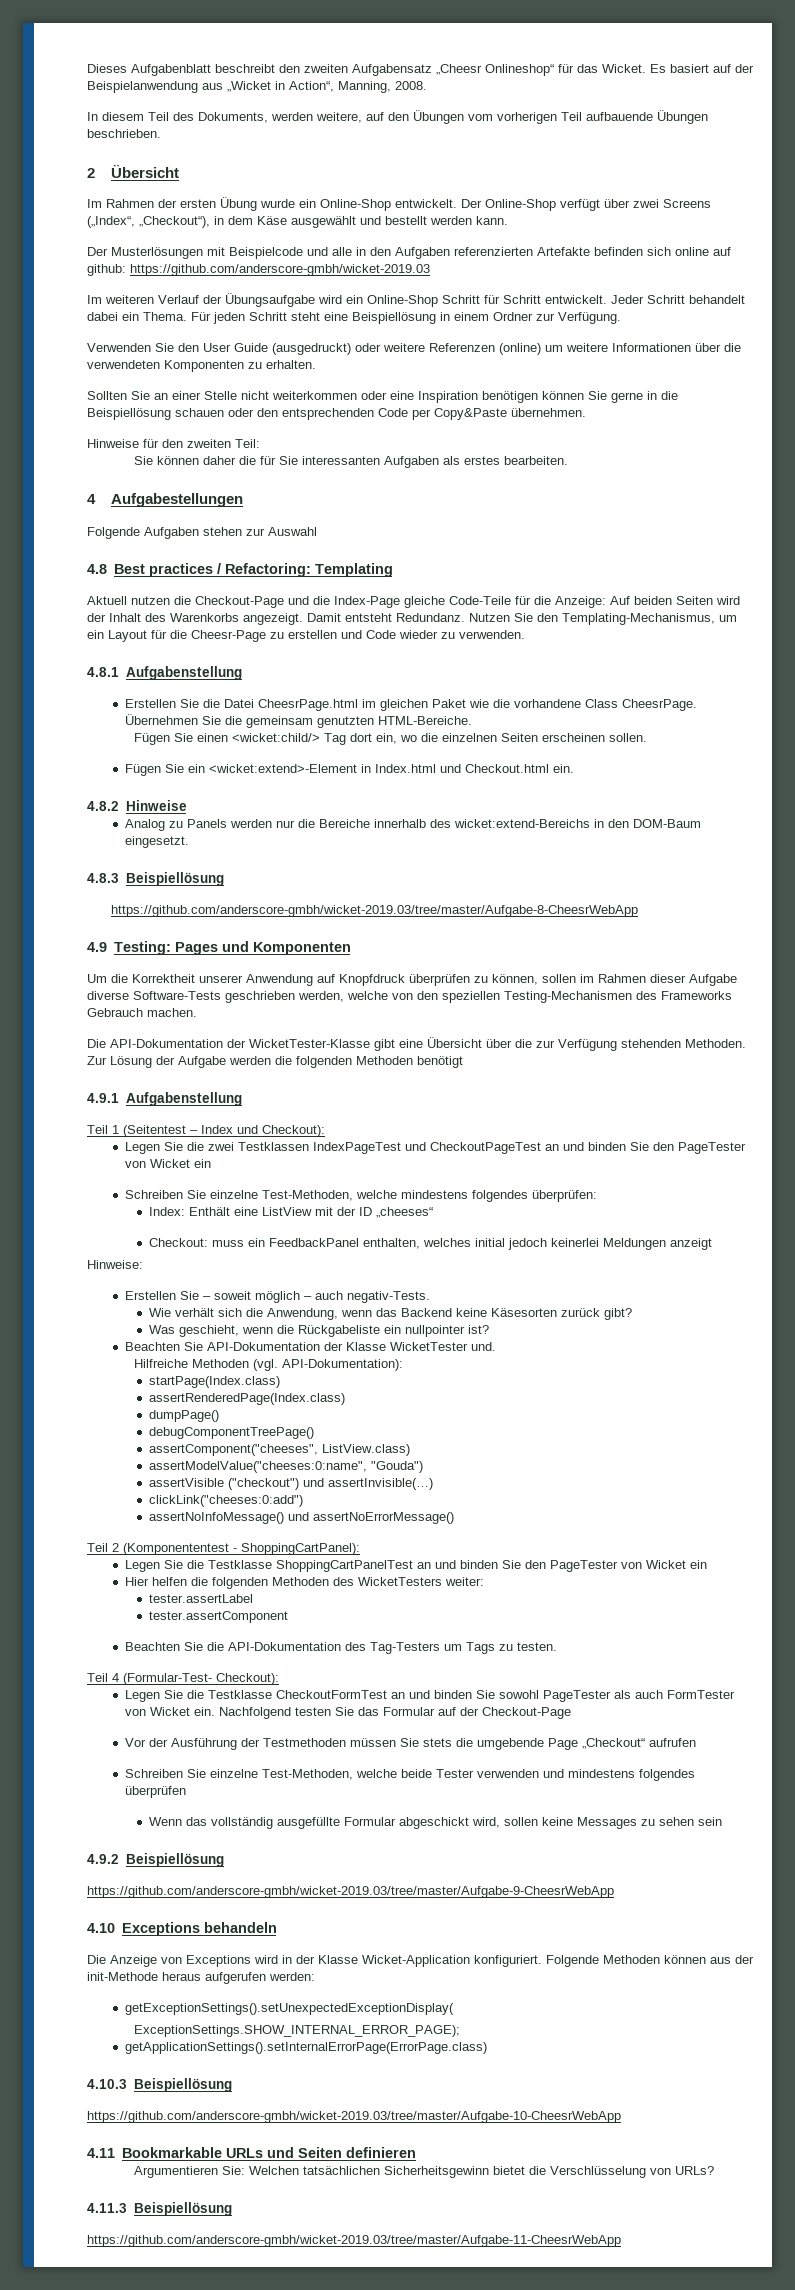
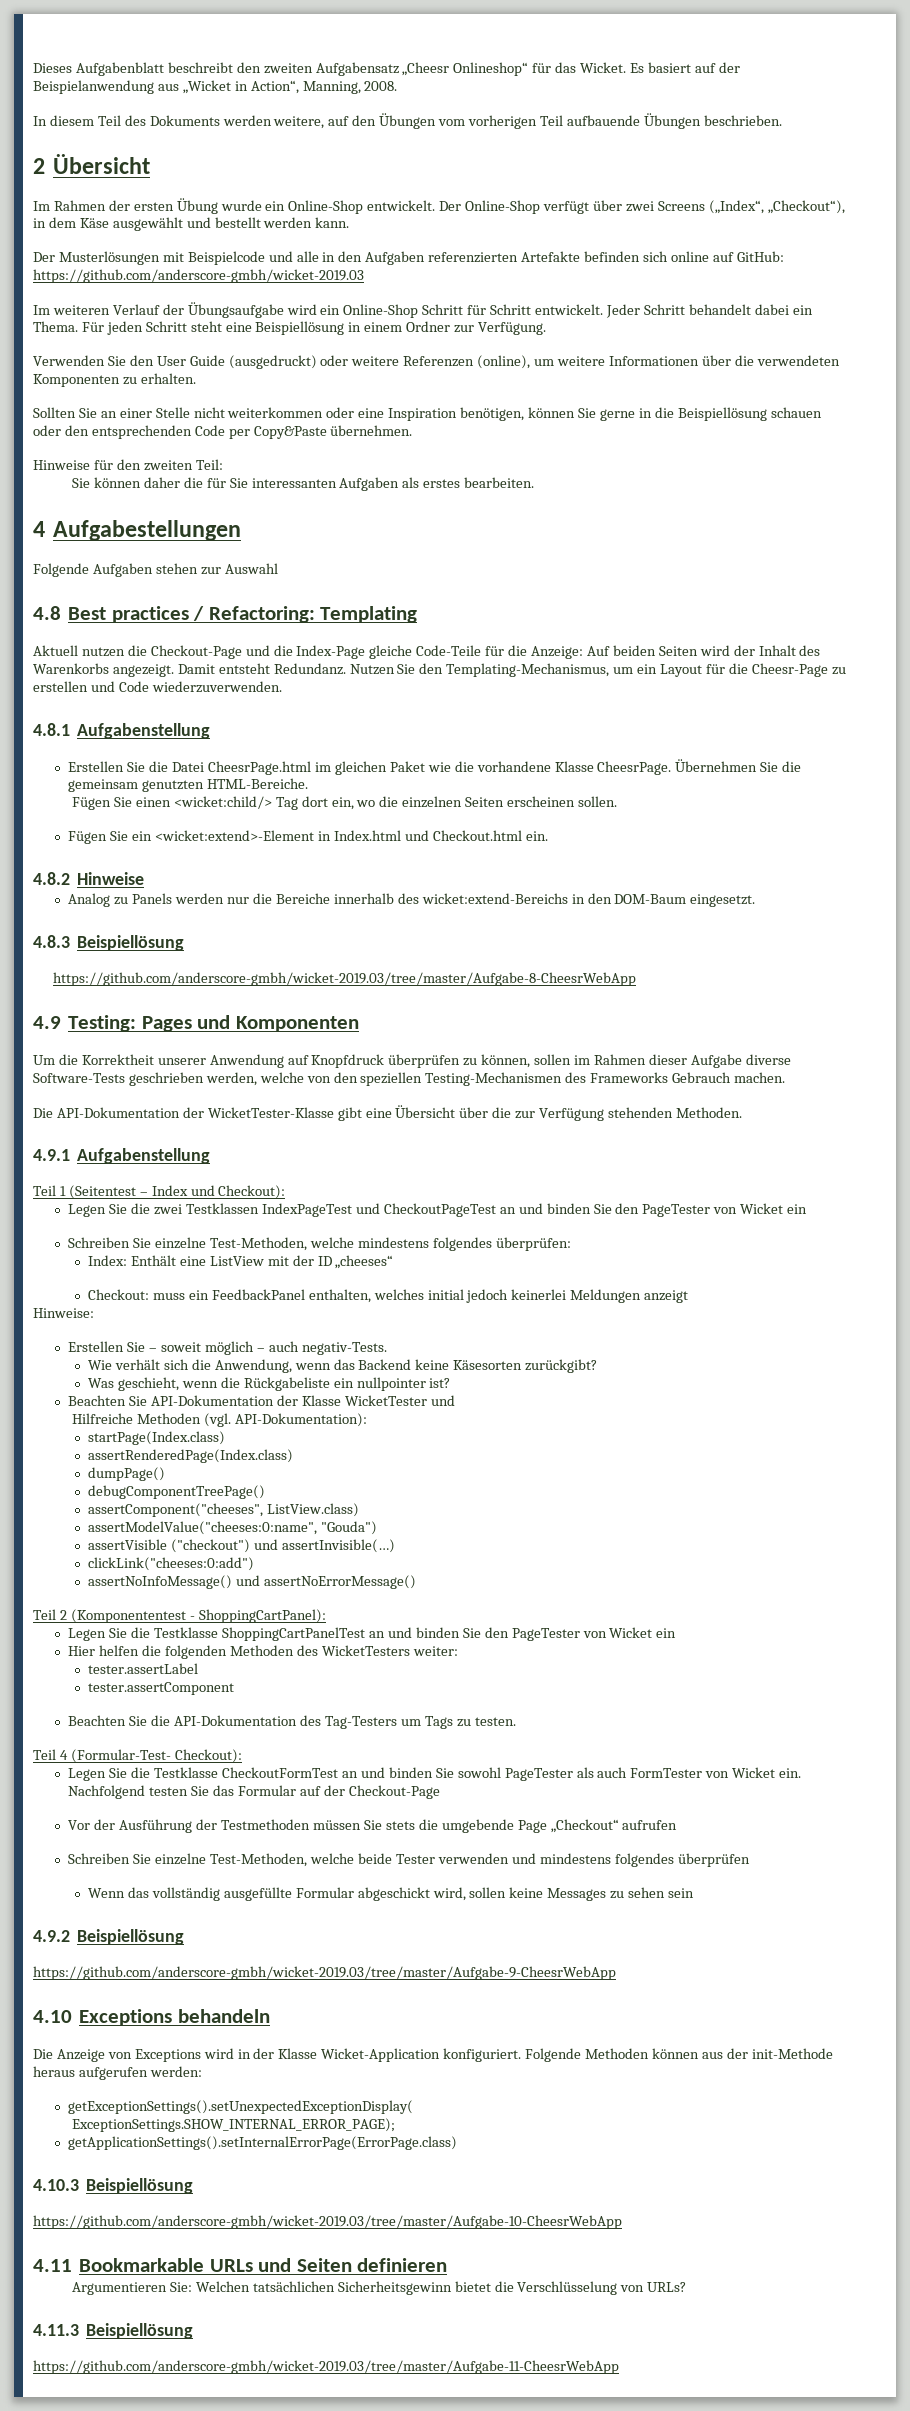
- In diesem Teil des Dokuments, werden weitere, auf den Übungen vom vorherigen Teil aufbauende Übungen beschrieben.
+ In diesem Teil des Dokuments werden weitere, auf den Übungen vom vorherigen Teil aufbauende Übungen beschrieben.
- Der Musterlösungen mit Beispielcode und alle in den Aufgaben referenzierten Artefakte befinden sich online auf github: https://github.com/anderscore-gmbh/wicket-2019.03
+ Der Musterlösungen mit Beispielcode und alle in den Aufgaben referenzierten Artefakte befinden sich online auf GitHub: https://github.com/anderscore-gmbh/wicket-2019.03
- Verwenden Sie den User Guide (ausgedruckt) oder weitere Referenzen (online) um weitere Informationen über die verwendeten Komponenten zu erhalten.
+ Verwenden Sie den User Guide (ausgedruckt) oder weitere Referenzen (online), um weitere Informationen über die verwendeten Komponenten zu erhalten.
- Sollten Sie an einer Stelle nicht weiterkommen oder eine Inspiration benötigen können Sie gerne in die Beispiellösung schauen oder den entsprechenden Code per Copy&Paste übernehmen.
+ Sollten Sie an einer Stelle nicht weiterkommen oder eine Inspiration benötigen, können Sie gerne in die Beispiellösung schauen oder den entsprechenden Code per Copy&Paste übernehmen.
- Nutzen Sie den Templating-Mechanismus, um ein Layout für die Cheesr-Page zu erstellen und Code wieder zu verwenden.
+ Nutzen Sie den Templating-Mechanismus, um ein Layout für die Cheesr-Page zu erstellen und Code wiederzuverwenden.
- Erstellen Sie die Datei CheesrPage.html im gleichen Paket wie die vorhandene Class CheesrPage.
+ Erstellen Sie die Datei CheesrPage.html im gleichen Paket wie die vorhandene Klasse CheesrPage.
- Zur Lösung der Aufgabe werden die folgenden Methoden benötigt
- Wie verhält sich die Anwendung, wenn das Backend keine Käsesorten zurück gibt?
+ Wie verhält sich die Anwendung, wenn das Backend keine Käsesorten zurückgibt?
- Beachten Sie API-Dokumentation der Klasse WicketTester und.
+ Beachten Sie API-Dokumentation der Klasse WicketTester und

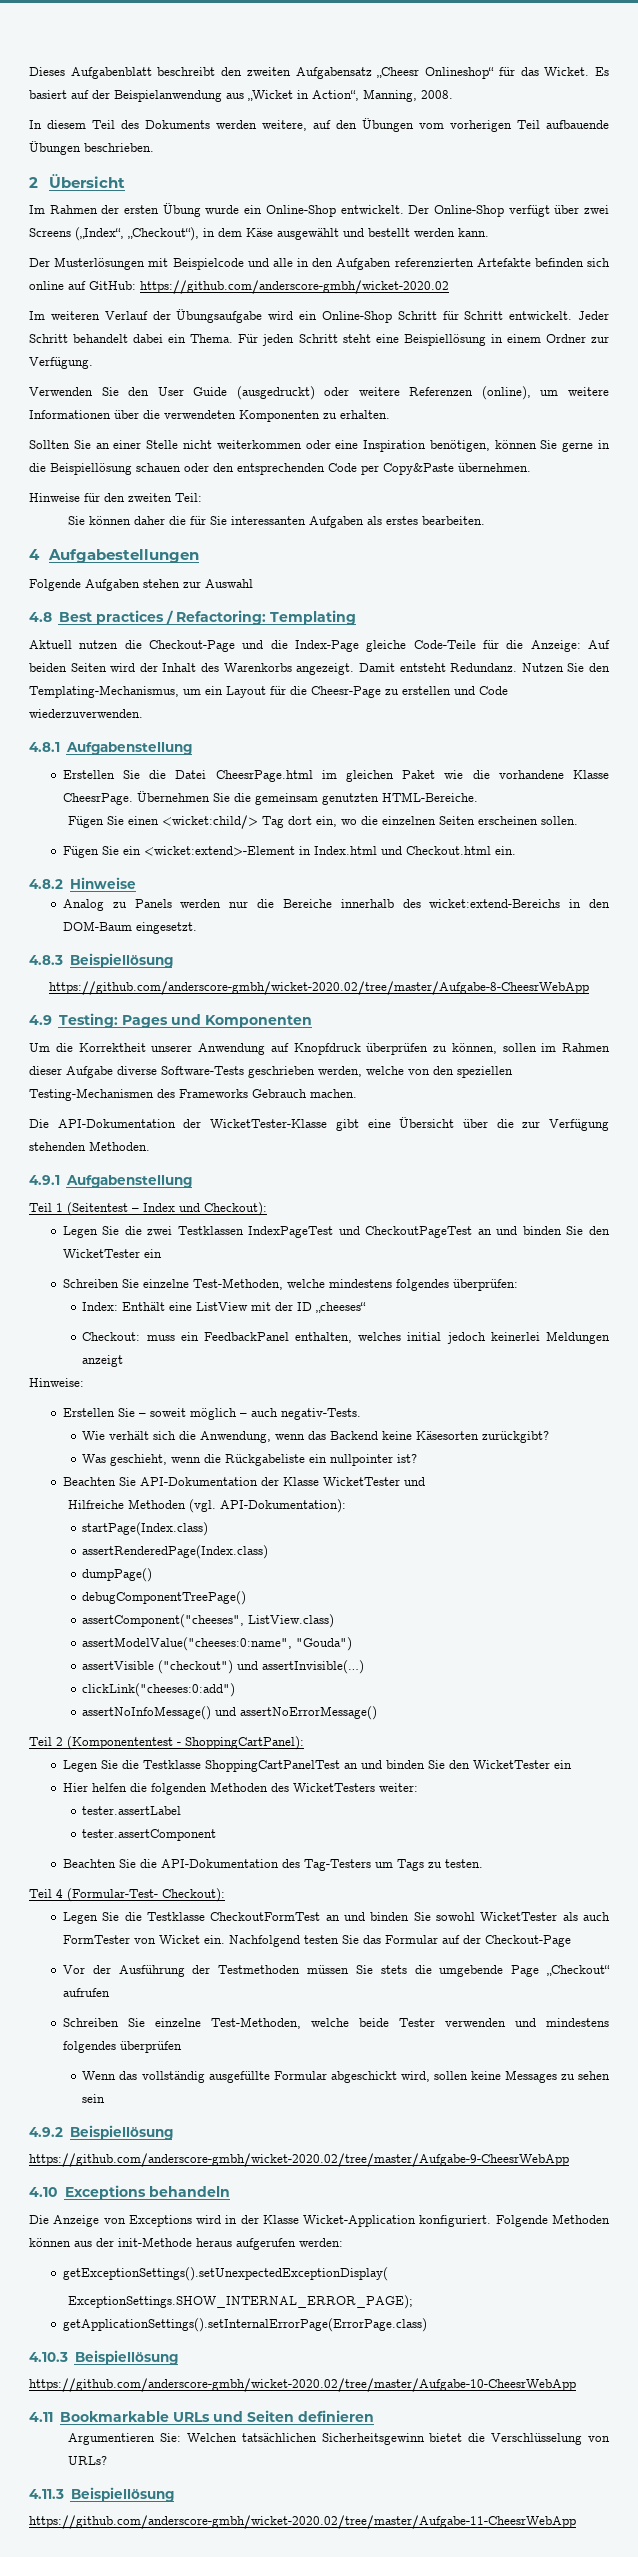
- Der Musterlösungen mit Beispielcode und alle in den Aufgaben referenzierten Artefakte befinden sich online auf GitHub: https://github.com/anderscore-gmbh/wicket-2019.03
+ Der Musterlösungen mit Beispielcode und alle in den Aufgaben referenzierten Artefakte befinden sich online auf GitHub: https://github.com/anderscore-gmbh/wicket-2020.02
- https://github.com/anderscore-gmbh/wicket-2019.03/tree/master/Aufgabe-8-CheesrWebApp
+ https://github.com/anderscore-gmbh/wicket-2020.02/tree/master/Aufgabe-8-CheesrWebApp
- Legen Sie die zwei Testklassen IndexPageTest und CheckoutPageTest an und binden Sie den PageTester von Wicket ein
+ Legen Sie die zwei Testklassen IndexPageTest und CheckoutPageTest an und binden Sie den WicketTester ein
- Legen Sie die Testklasse ShoppingCartPanelTest an und binden Sie den PageTester von Wicket ein
+ Legen Sie die Testklasse ShoppingCartPanelTest an und binden Sie den WicketTester ein
- Legen Sie die Testklasse CheckoutFormTest an und binden Sie sowohl PageTester als auch FormTester von Wicket ein.
+ Legen Sie die Testklasse CheckoutFormTest an und binden Sie sowohl WicketTester als auch FormTester von Wicket ein.
- https://github.com/anderscore-gmbh/wicket-2019.03/tree/master/Aufgabe-9-CheesrWebApp
+ https://github.com/anderscore-gmbh/wicket-2020.02/tree/master/Aufgabe-9-CheesrWebApp
- https://github.com/anderscore-gmbh/wicket-2019.03/tree/master/Aufgabe-10-CheesrWebApp
+ https://github.com/anderscore-gmbh/wicket-2020.02/tree/master/Aufgabe-10-CheesrWebApp
- https://github.com/anderscore-gmbh/wicket-2019.03/tree/master/Aufgabe-11-CheesrWebApp
+ https://github.com/anderscore-gmbh/wicket-2020.02/tree/master/Aufgabe-11-CheesrWebApp

